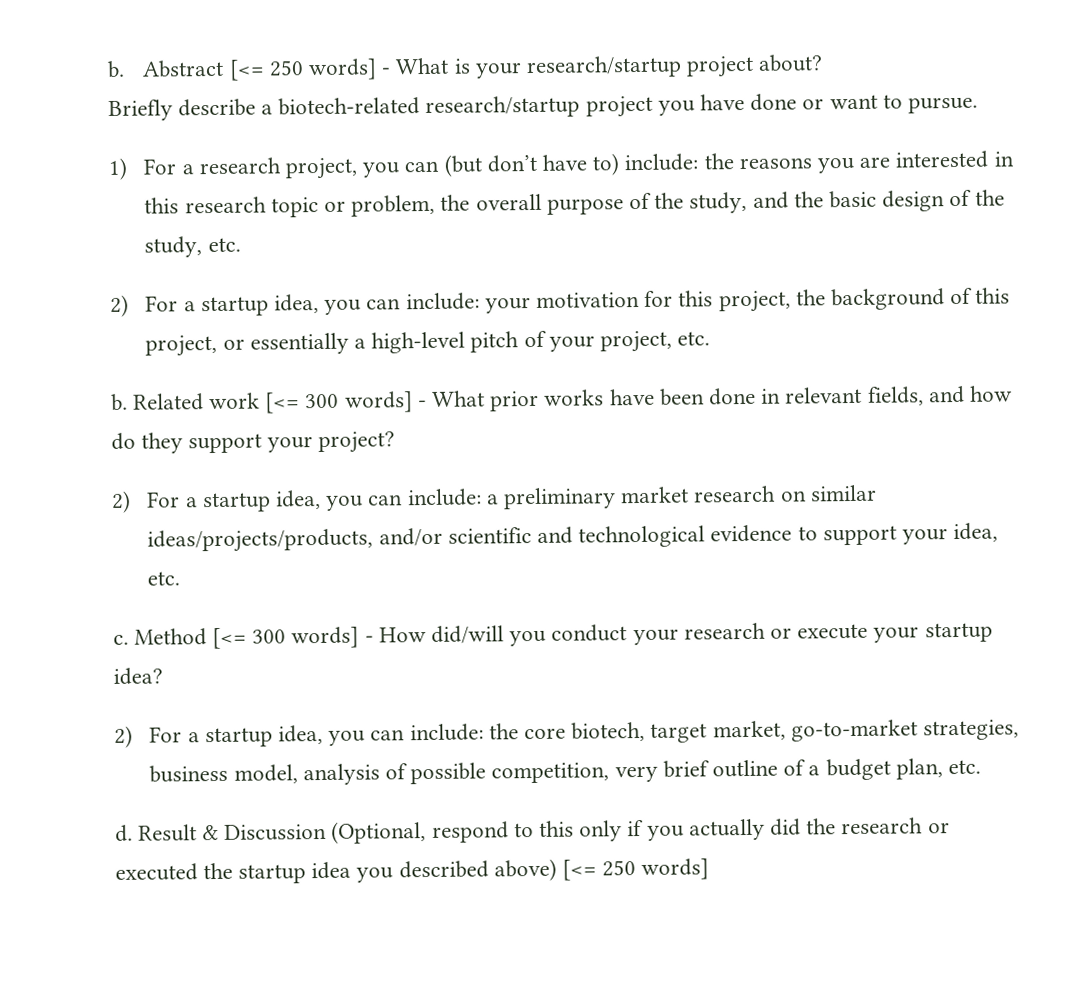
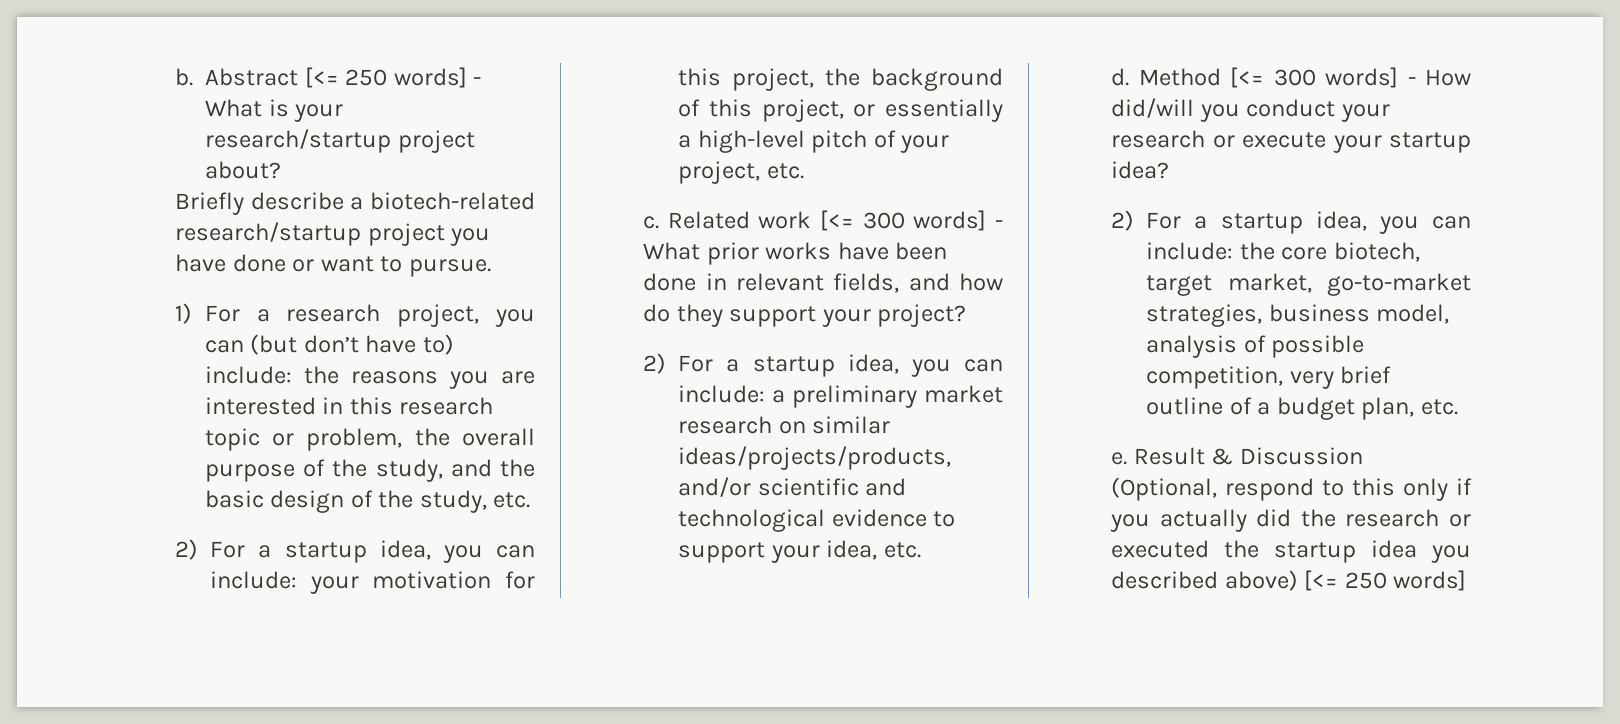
  2) For a startup idea, you can include: your motivation for this project, the background of this project, or essentially a high-level pitch of your project, etc.
- b.
+ c.
- c.
+ d.
- d.
+ e.

